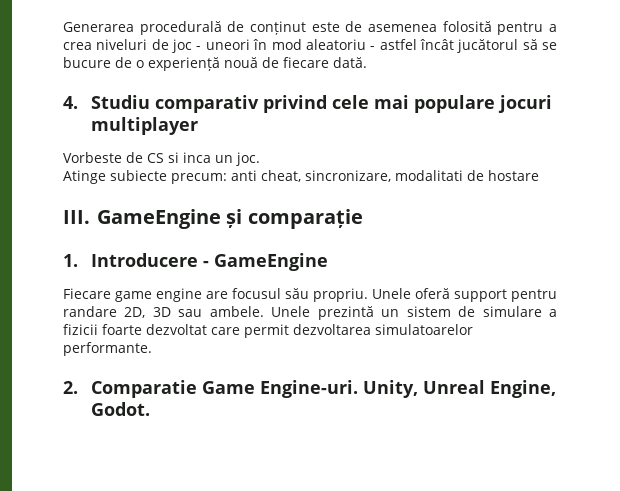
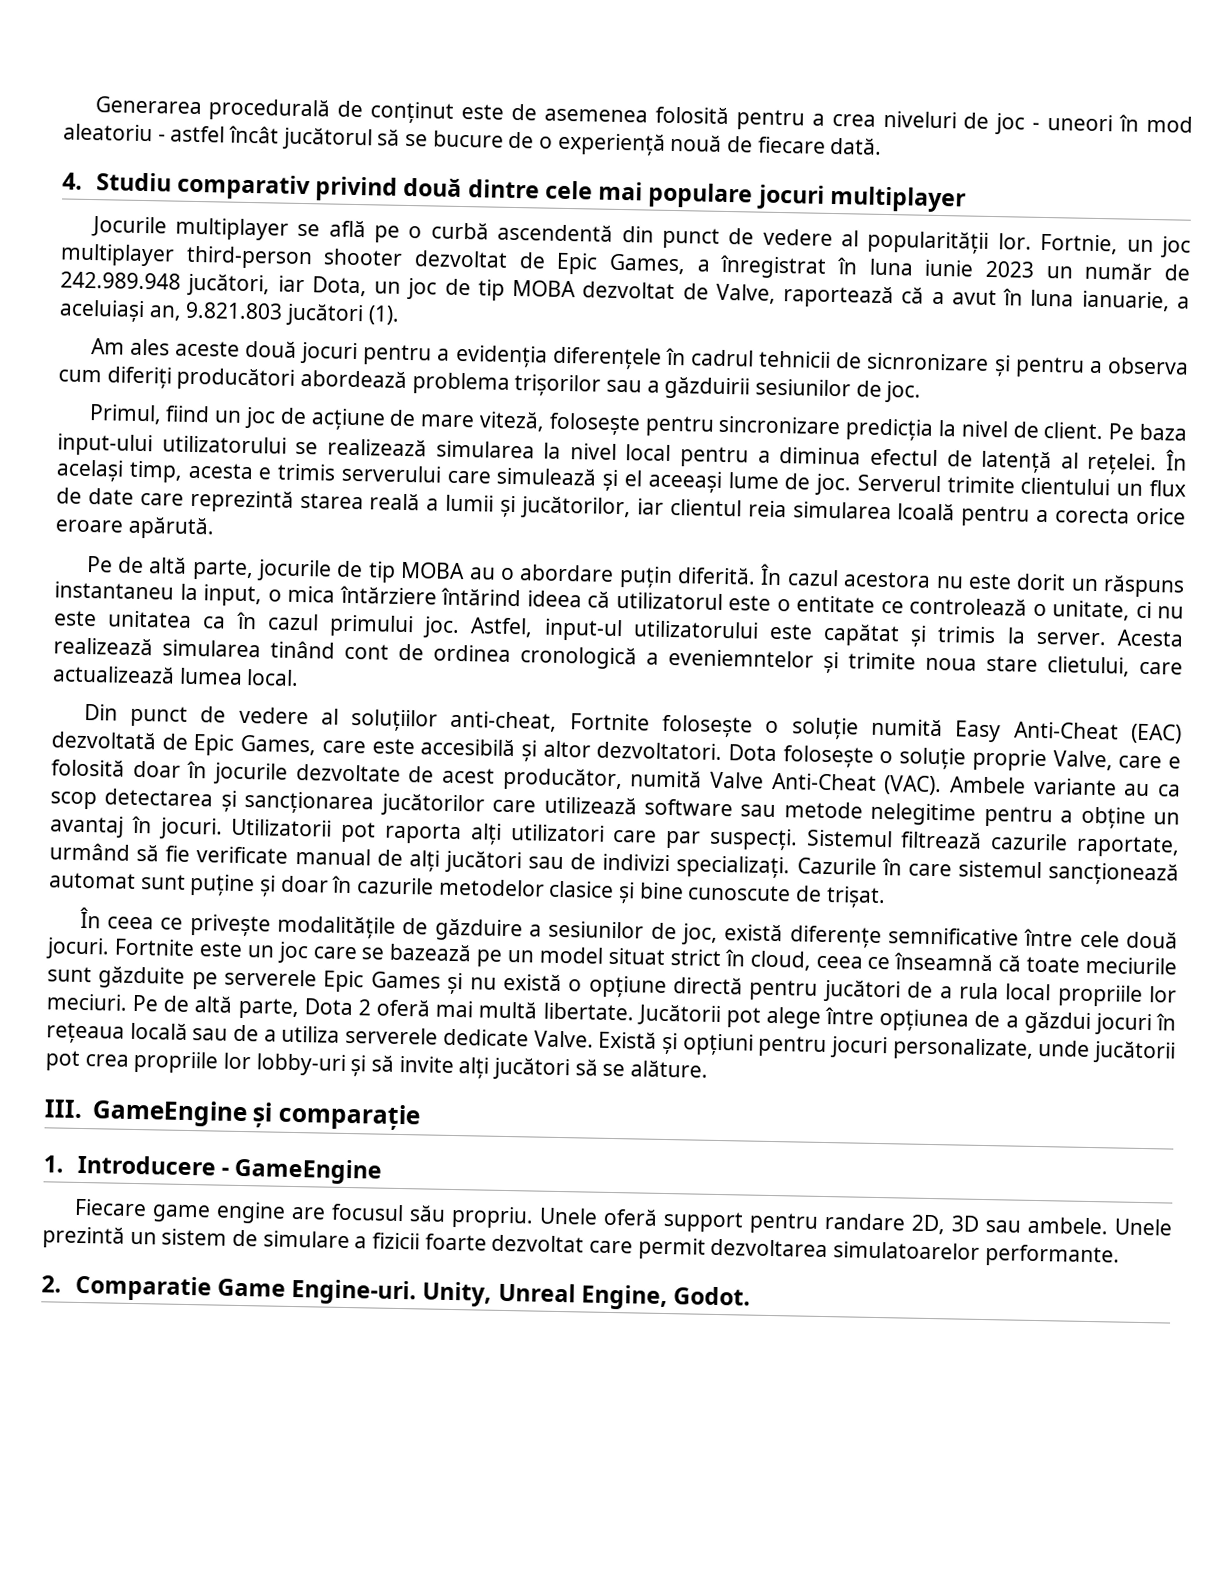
- 4. Studiu comparativ privind cele mai populare jocuri multiplayer
+ 4. Studiu comparativ privind două dintre cele mai populare jocuri multiplayer
- Vorbeste de CS si inca un joc.
- Atinge subiecte precum: anti cheat, sincronizare, modalitati de hostare
+ Jocurile multiplayer se află pe o curbă ascendentă din punct de vedere al popularității lor. Fortnie, un joc multiplayer third-person shooter dezvoltat de Epic Games, a înregistrat în luna iunie 2023 un număr de 242.989.948 jucători, iar Dota, un joc de tip MOBA dezvoltat de Valve, raportează că a avut în luna ianuarie, a aceluiași an, 9.821.803 jucători (1).
+ Am ales aceste două jocuri pentru a evidenția diferențele în cadrul tehnicii de sicnronizare și pentru a observa cum diferiți producători abordează problema trișorilor sau a găzduirii sesiunilor de joc.
+ Primul, fiind un joc de acțiune de mare viteză, folosește pentru sincronizare predicția la nivel de client. Pe baza input-ului utilizatorului se realizează simularea la nivel local pentru a diminua efectul de latență al rețelei. În același timp, acesta e trimis serverului care simulează și el aceeași lume de joc. Serverul trimite clientului un flux de date care reprezintă starea reală a lumii și jucătorilor, iar clientul reia simularea lcoală pentru a corecta orice eroare apărută.
+ Pe de altă parte, jocurile de tip MOBA au o abordare puțin diferită. În cazul acestora nu este dorit un răspuns instantaneu la input, o mica întărziere întărind ideea că utilizatorul este o entitate ce controlează o unitate, ci nu este unitatea ca în cazul primului joc. Astfel, input-ul utilizatorului este capătat și trimis la server. Acesta realizează simularea tinând cont de ordinea cronologică a eveniemntelor și trimite noua stare clietului, care actualizează lumea local.
+ Din punct de vedere al soluțiilor anti-cheat, Fortnite folosește o soluție numită Easy Anti-Cheat (EAC) dezvoltată de Epic Games, care este accesibilă și altor dezvoltatori. Dota folosește o soluție proprie Valve, care e folosită doar în jocurile dezvoltate de acest producător, numită Valve Anti-Cheat (VAC). Ambele variante au ca scop detectarea și sancționarea jucătorilor care utilizează software sau metode nelegitime pentru a obține un avantaj în jocuri. Utilizatorii pot raporta alți utilizatori care par suspecți. Sistemul filtrează cazurile raportate, urmând să fie verificate manual de alți jucători sau de indivizi specializați. Cazurile în care sistemul sancționează automat sunt puține și doar în cazurile metodelor clasice și bine cunoscute de trișat.
+ În ceea ce privește modalitățile de găzduire a sesiunilor de joc, există diferențe semnificative între cele două jocuri. Fortnite este un joc care se bazează pe un model situat strict în cloud, ceea ce înseamnă că toate meciurile sunt găzduite pe serverele Epic Games și nu există o opțiune directă pentru jucători de a rula local propriile lor meciuri. Pe de altă parte, Dota 2 oferă mai multă libertate. Jucătorii pot alege între opțiunea de a găzdui jocuri în rețeaua locală sau de a utiliza serverele dedicate Valve. Există și opțiuni pentru jocuri personalizate, unde jucătorii pot crea propriile lor lobby-uri și să invite alți jucători să se alăture.

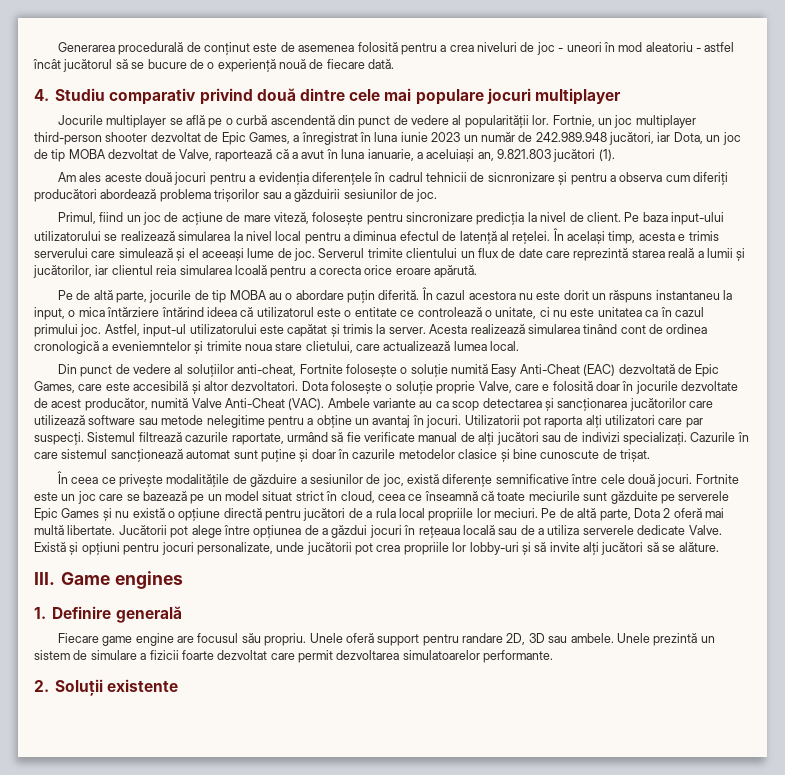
- III. GameEngine și comparație
- 1. Introducere - GameEngine
+ III. Game engines
+ 1. Definire generală
- 2. Comparatie Game Engine-uri. Unity, Unreal Engine, Godot.
+ 2. Soluții existente

